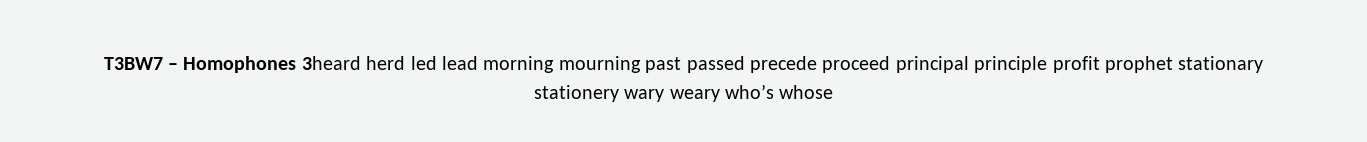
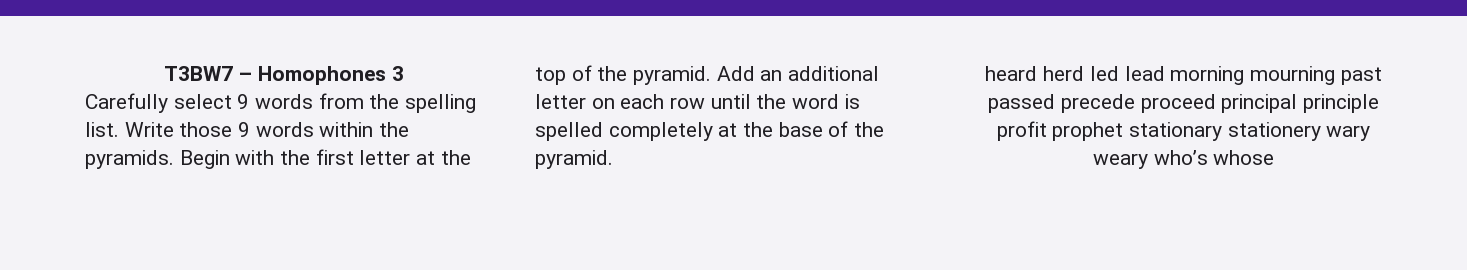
- T3BW7 – Homophones 3heard herd led lead morning mourning past passed precede proceed principal principle profit prophet stationary stationery wary weary who’s whose
+ T3BW7 – Homophones 3
+ Carefully select 9 words from the spelling list. Write those 9 words within the pyramids. Begin with the first letter at the top of the pyramid. Add an additional letter on each row until the word is spelled completely at the base of the pyramid.
+ heard herd led lead morning mourning past passed precede proceed principal principle profit prophet stationary stationery wary weary who’s whose

